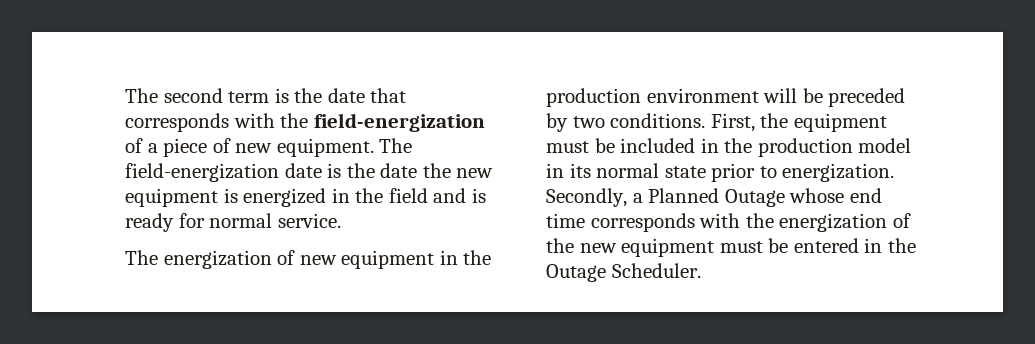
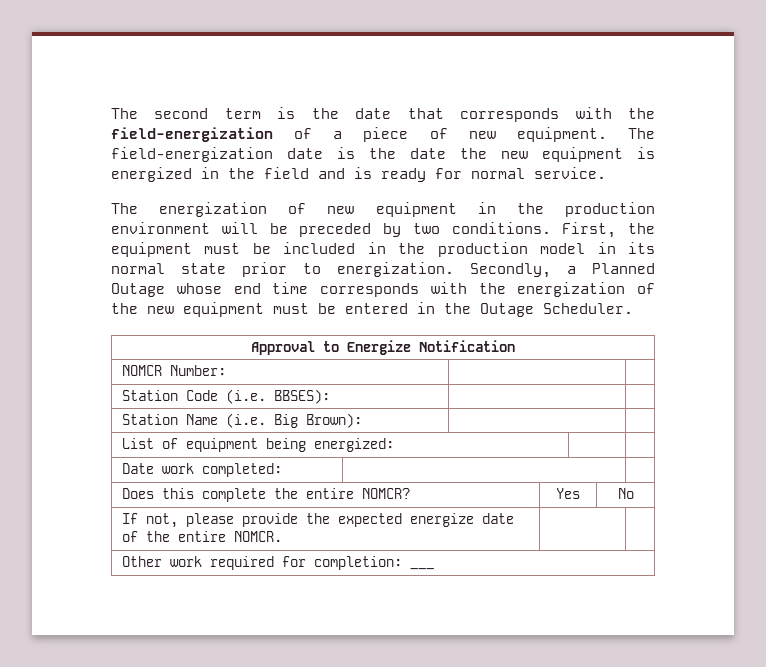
+ Approval to Energize Notification
+ NOMCR Number: | |
+ Station Code (i.e. BBSES): | |
+ Station Name (i.e. Big Brown): | |
+ List of equipment being energized: | |
+ Date work completed: | |
+ Does this complete the entire NOMCR? | Yes | No
+ If not, please provide the expected energize date of the entire NOMCR. | |
+ Other work required for completion: ___

